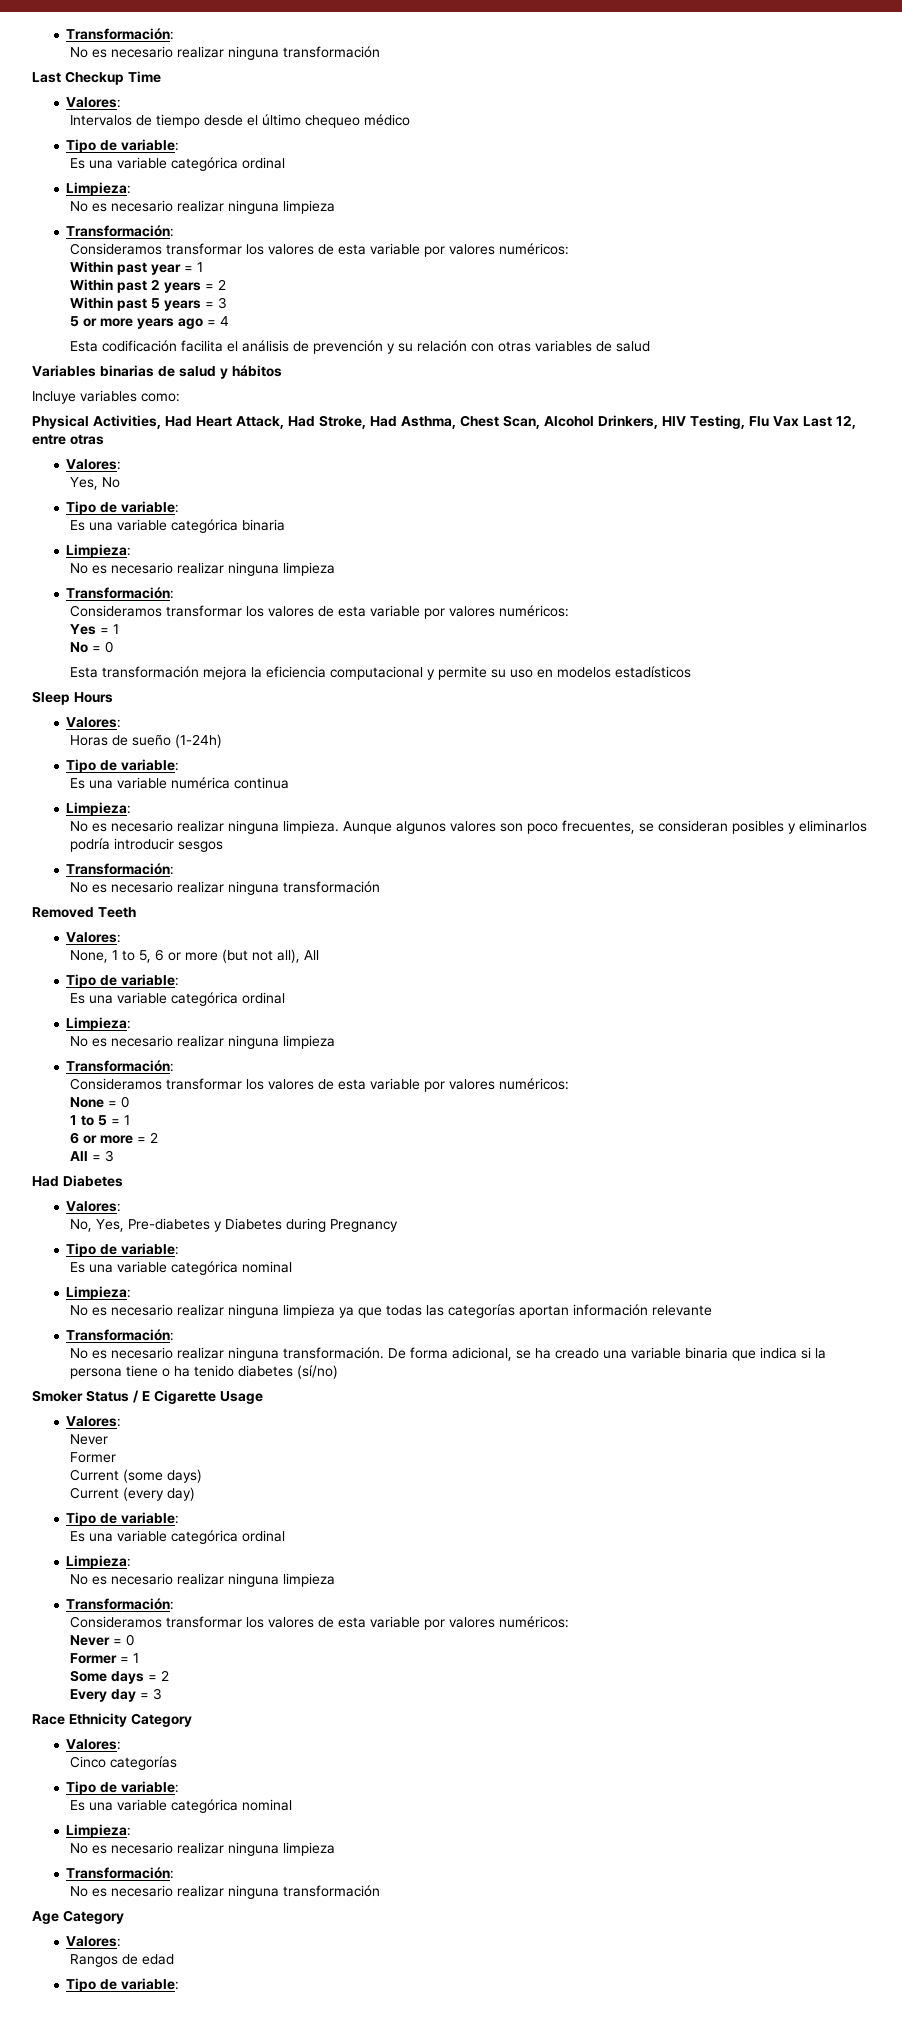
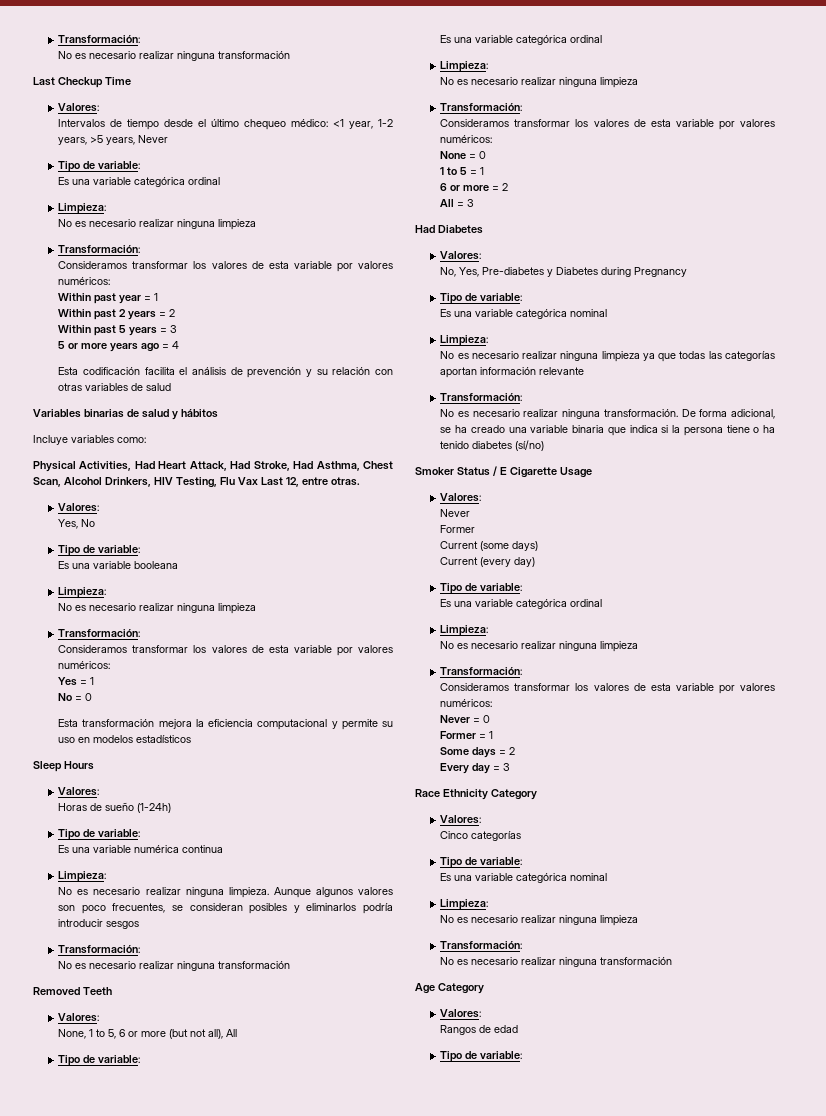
- Intervalos de tiempo desde el último chequeo médico
+ Intervalos de tiempo desde el último chequeo médico: <1 year, 1-2 years, >5 years, Never
- Physical Activities, Had Heart Attack, Had Stroke, Had Asthma, Chest Scan, Alcohol Drinkers, HIV Testing, Flu Vax Last 12, entre otras
+ Physical Activities, Had Heart Attack, Had Stroke, Had Asthma, Chest Scan, Alcohol Drinkers, HIV Testing, Flu Vax Last 12, entre otras.
- Es una variable categórica binaria
+ Es una variable booleana

